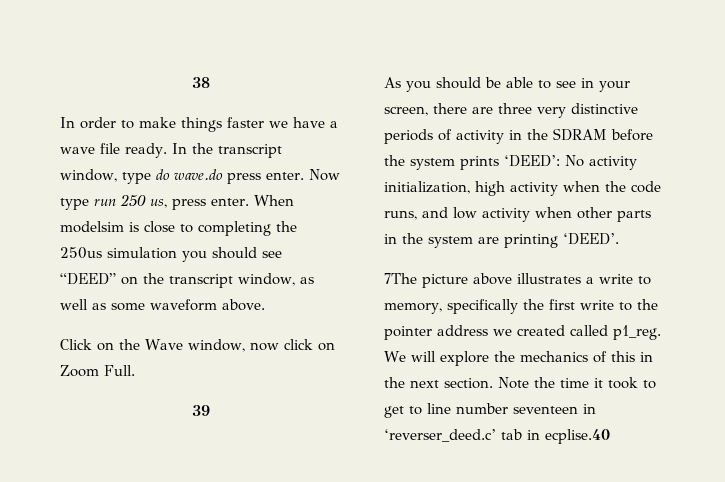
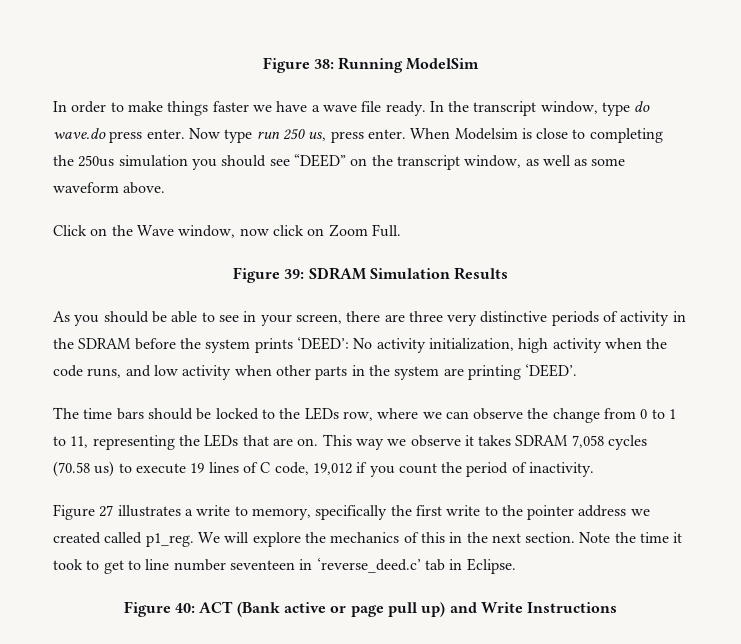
- 38
+ Figure 38: Running ModelSim
- When modelsim is close to completing the 250us simulation you should see “DEED” on the transcript window, as well as some waveform above.
+ When Modelsim is close to completing the 250us simulation you should see “DEED” on the transcript window, as well as some waveform above.
- 39
+ Figure 39: SDRAM Simulation Results
- 7The picture above illustrates a write to memory, specifically the first write to the pointer address we created called p1_reg.
+ The time bars should be locked to the LEDs row, where we can observe the change from 0 to 1 to 11, representing the LEDs that are on. This way we observe it takes SDRAM 7,058 cycles (70.58 us) to execute 19 lines of C code, 19,012 if you count the period of inactivity.
+ Figure 27 illustrates a write to memory, specifically the first write to the pointer address we created called p1_reg.
- Note the time it took to get to line number seventeen in ‘reverser_deed.c’ tab in ecplise.40
+ Note the time it took to get to line number seventeen in ‘reverse_deed.c’ tab in Eclipse.
+ Figure 40: ACT (Bank active or page pull up) and Write Instructions

